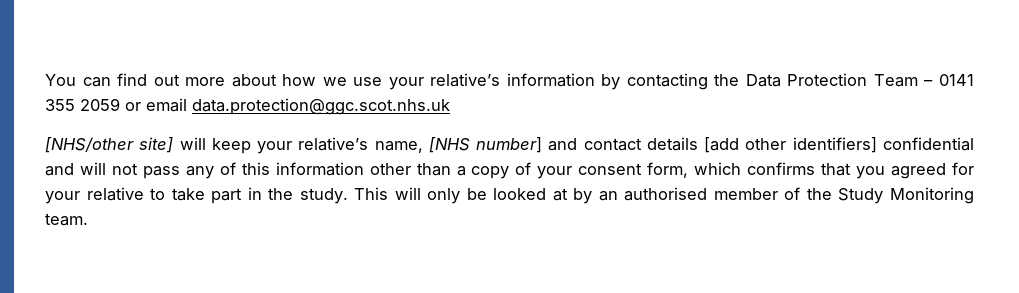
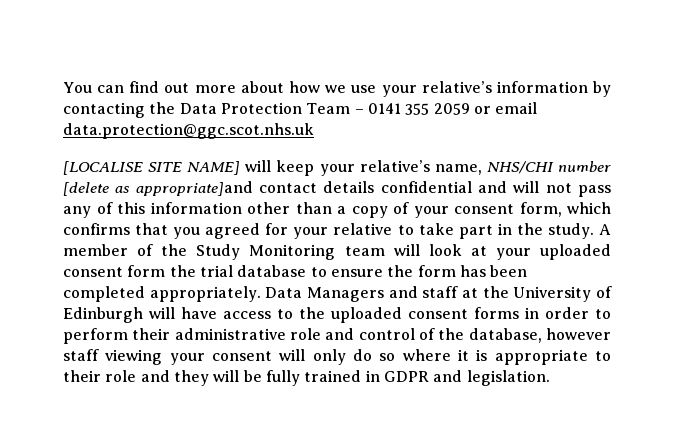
- [NHS/other site] will keep your relative’s name, [NHS number] and contact details [add other identifiers] confidential and will not pass any of this information other than a copy of your consent form, which confirms that you agreed for your relative to take part in the study.
+ [LOCALISE SITE NAME] will keep your relative’s name, NHS/CHI number [delete as appropriate]and contact details confidential and will not pass any of this information other than a copy of your consent form, which confirms that you agreed for your relative to take part in the study.
- This will only be looked at by an authorised member of the Study Monitoring team.
+ A member of the Study Monitoring team will look at your uploaded consent form the trial database to ensure the form has been completed appropriately. Data Managers and staff at the University of Edinburgh will have access to the uploaded consent forms in order to perform their administrative role and control of the database, however staff viewing your consent will only do so where it is appropriate to their role and they will be fully trained in GDPR and legislation.

